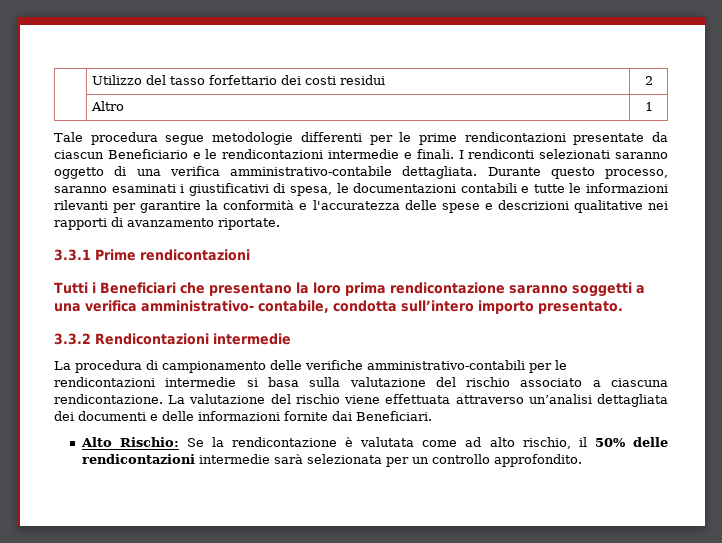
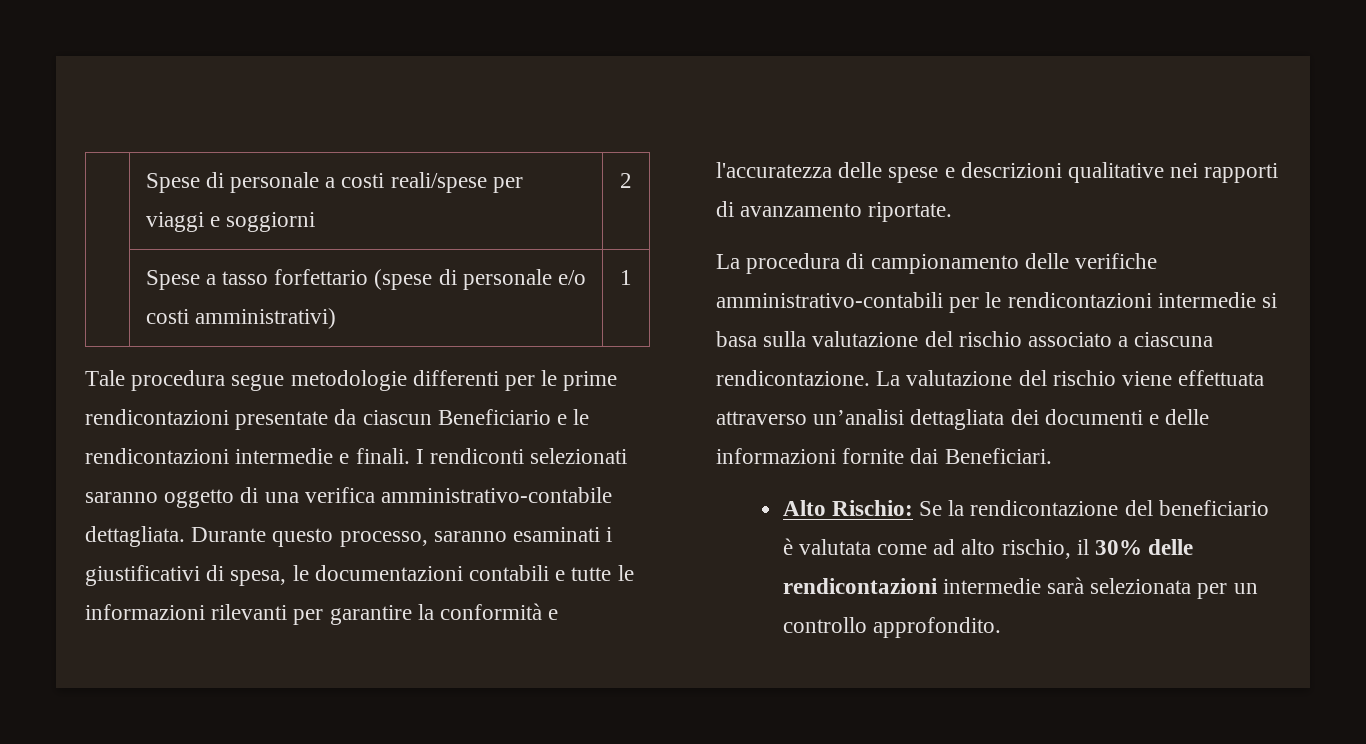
- | Utilizzo del tasso forfettario dei costi residui | 2
- | Altro | 1
+ | Spese di personale a costi reali/spese per viaggi e soggiorni | 2
+ | Spese a tasso forfettario (spese di personale e/o costi amministrativi) | 1
- 3.3.1 Prime rendicontazioni
- Tutti i Beneficiari che presentano la loro prima rendicontazione saranno soggetti a una verifica amministrativo- contabile, condotta sull’intero importo presentato.
- 3.3.2 Rendicontazioni intermedie
- Alto Rischio: Se la rendicontazione è valutata come ad alto rischio, il 50% delle rendicontazioni intermedie sarà selezionata per un controllo approfondito.
+ Alto Rischio: Se la rendicontazione del beneficiario è valutata come ad alto rischio, il 30% delle rendicontazioni intermedie sarà selezionata per un controllo approfondito.

